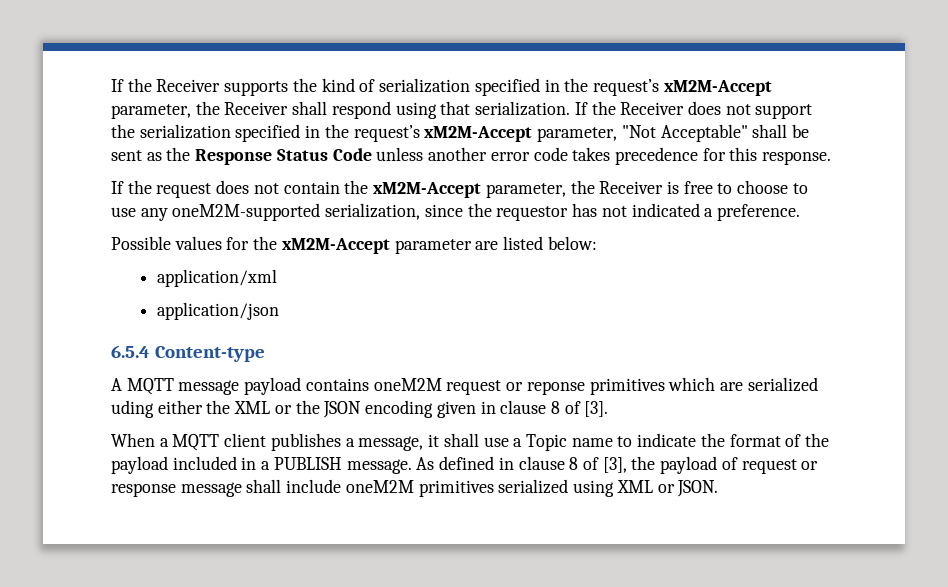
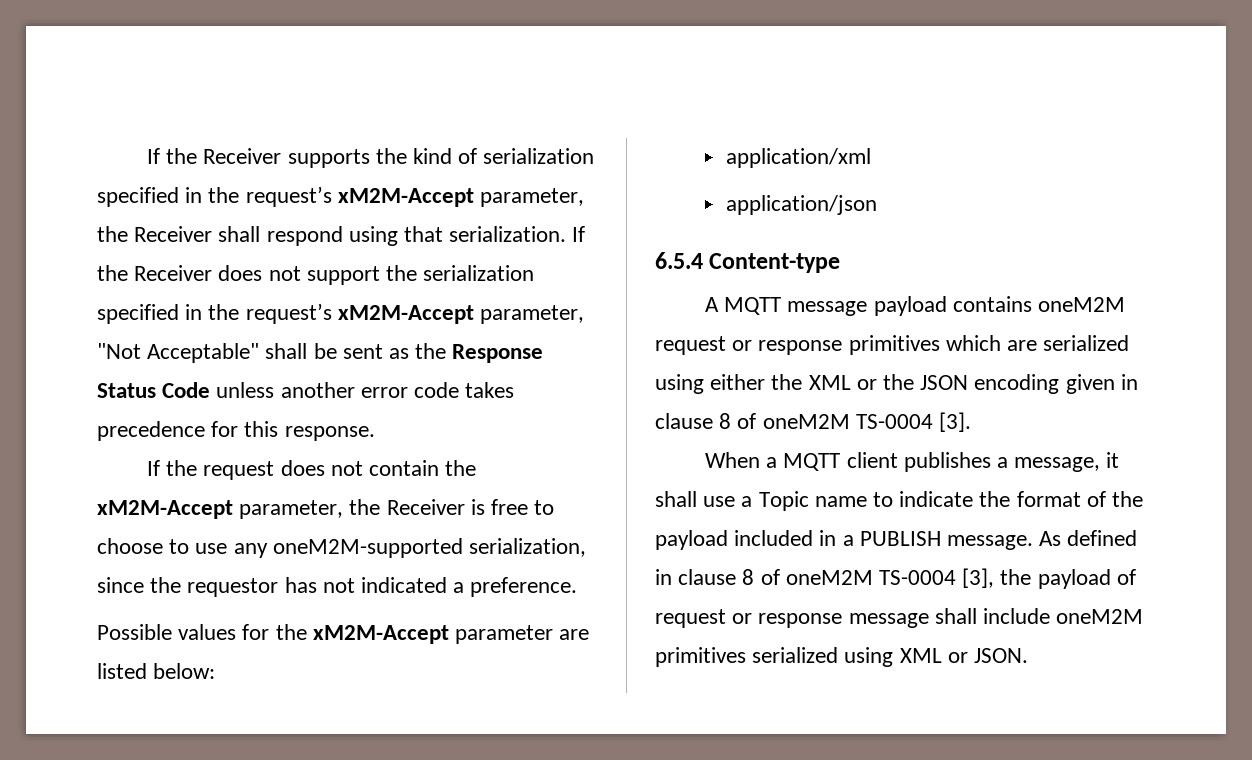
- A MQTT message payload contains oneM2M request or reponse primitives which are serialized uding either the XML or the JSON encoding given in clause 8 of [3].
+ A MQTT message payload contains oneM2M request or response primitives which are serialized using either the XML or the JSON encoding given in clause 8 of oneM2M TS-0004 [3].
- As defined in clause 8 of [3], the payload of request or response message shall include oneM2M primitives serialized using XML or JSON.
+ As defined in clause 8 of oneM2M TS-0004 [3], the payload of request or response message shall include oneM2M primitives serialized using XML or JSON.

